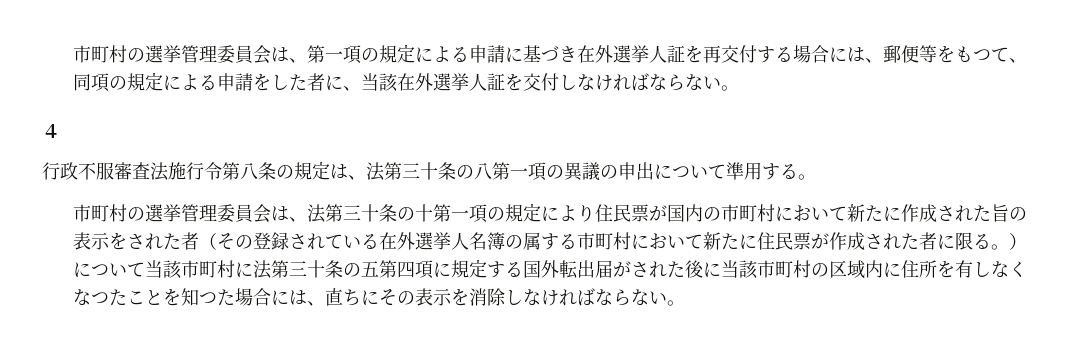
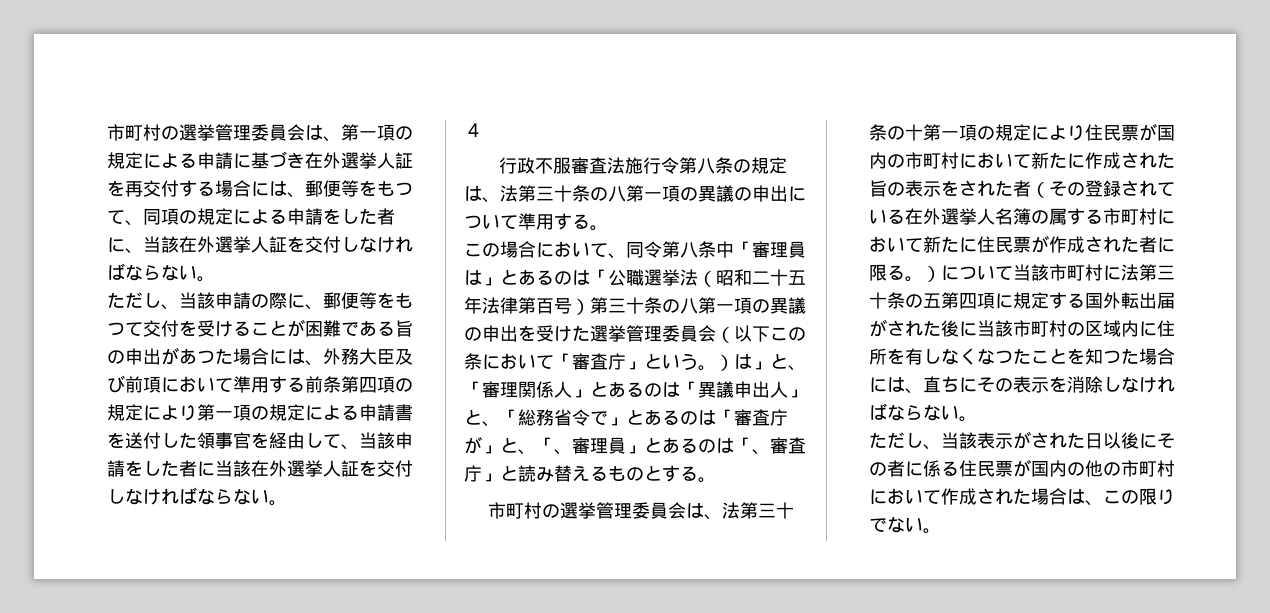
+ ただし、当該申請の際に、郵便等をもつて交付を受けることが困難である旨の申出があつた場合には、外務大臣及び前項において準用する前条第四項の規定により第一項の規定による申請書を送付した領事官を経由して、当該申請をした者に当該在外選挙人証を交付しなければならない。
+ この場合において、同令第八条中「審理員は」とあるのは「公職選挙法（昭和二十五年法律第百号）第三十条の八第一項の異議の申出を受けた選挙管理委員会（以下この条において「審査庁」という。）は」と、「審理関係人」とあるのは「異議申出人」と、「総務省令で」とあるのは「審査庁が」と、「、審理員」とあるのは「、審査庁」と読み替えるものとする。
+ ただし、当該表示がされた日以後にその者に係る住民票が国内の他の市町村において作成された場合は、この限りでない。

